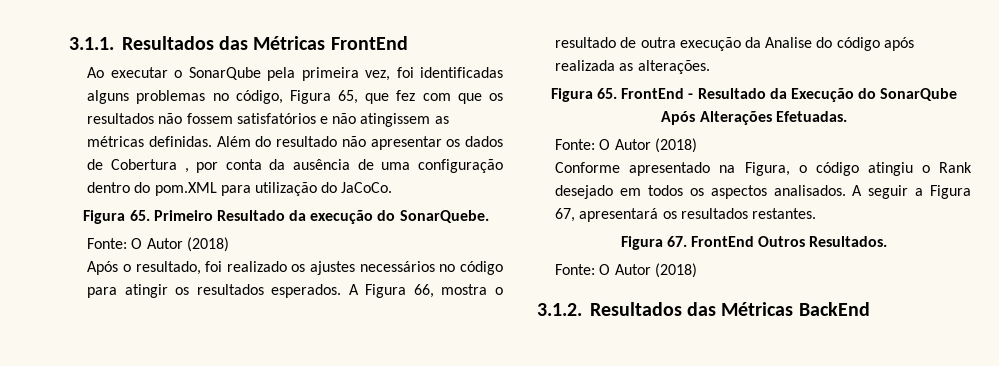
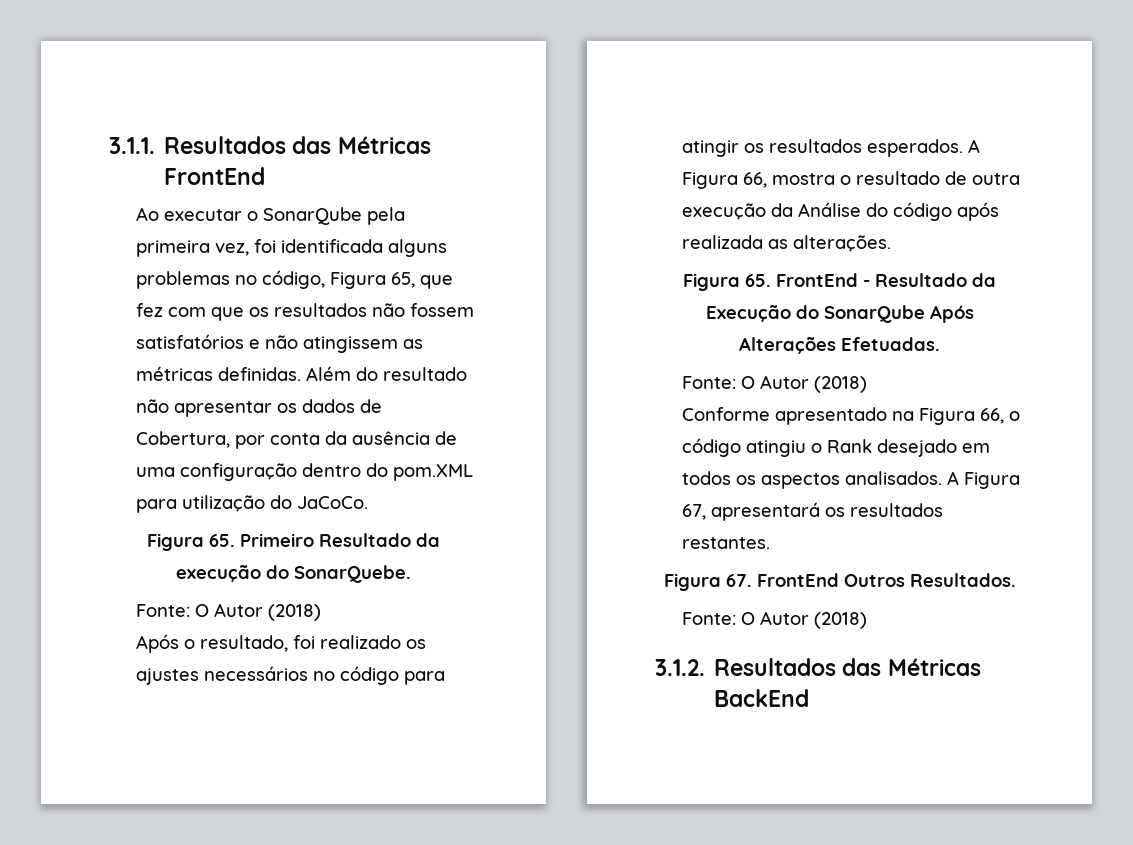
- Ao executar o SonarQube pela primeira vez, foi identificadas alguns problemas no código, Figura 65, que fez com que os resultados não fossem satisfatórios e não atingissem as métricas definidas.
+ Ao executar o SonarQube pela primeira vez, foi identificada alguns problemas no código, Figura 65, que fez com que os resultados não fossem satisfatórios e não atingissem as métricas definidas.
- Além do resultado não apresentar os dados de Cobertura , por conta da ausência de uma configuração dentro do pom.XML para utilização do JaCoCo.
+ Além do resultado não apresentar os dados de Cobertura, por conta da ausência de uma configuração dentro do pom.XML para utilização do JaCoCo.
- A Figura 66, mostra o resultado de outra execução da Analise do código após realizada as alterações.
+ A Figura 66, mostra o resultado de outra execução da Análise do código após realizada as alterações.
- Conforme apresentado na Figura, o código atingiu o Rank desejado em todos os aspectos analisados.
+ Conforme apresentado na Figura 66, o código atingiu o Rank desejado em todos os aspectos analisados.
- A seguir a Figura 67, apresentará os resultados restantes.
+ A Figura 67, apresentará os resultados restantes.

